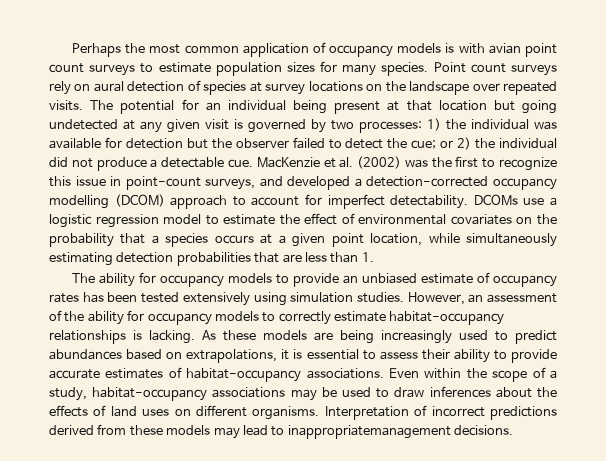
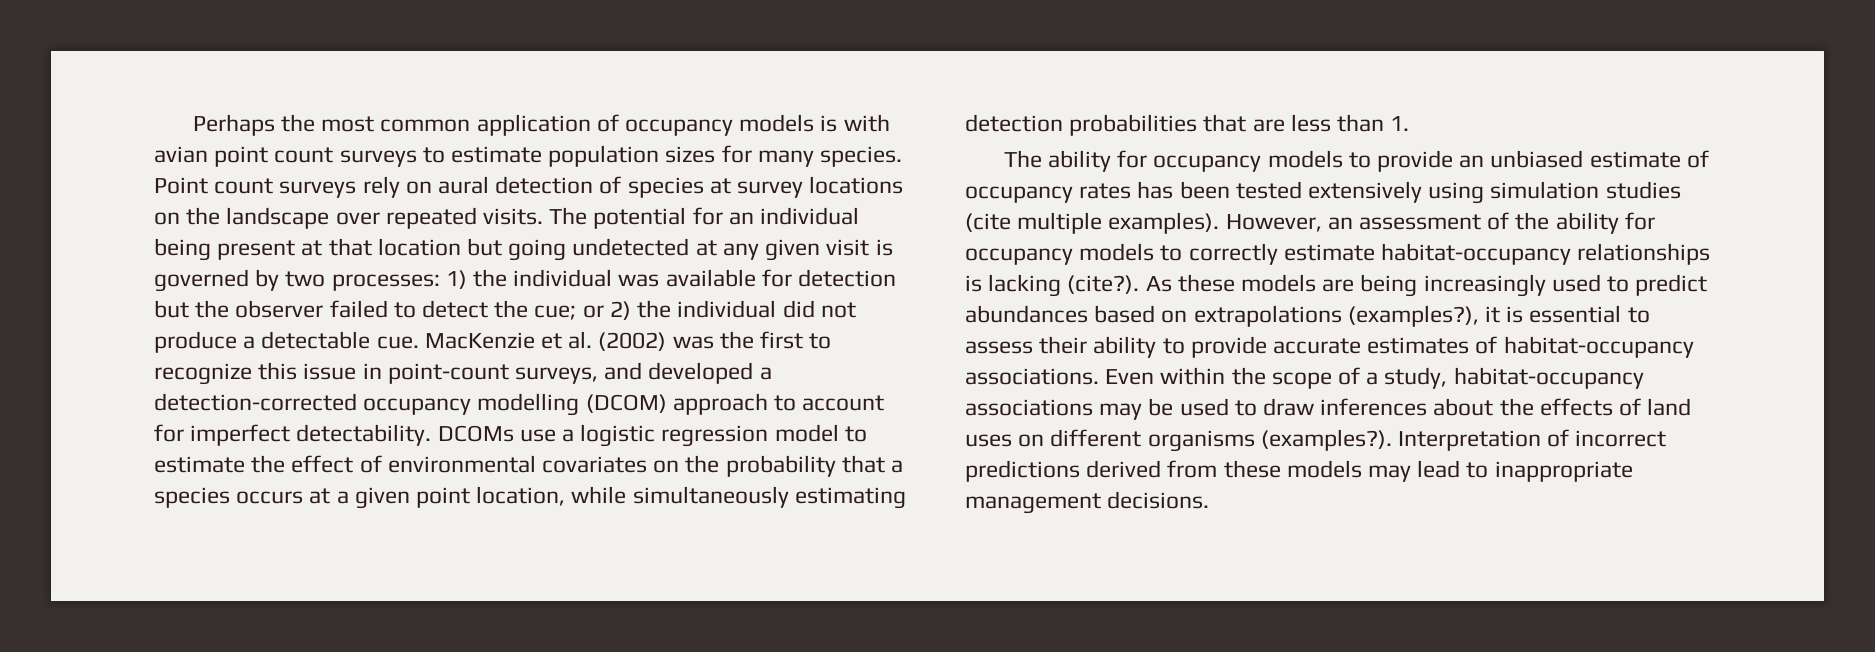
- The ability for occupancy models to provide an unbiased estimate of occupancy rates has been tested extensively using simulation studies.
+ The ability for occupancy models to provide an unbiased estimate of occupancy rates has been tested extensively using simulation studies (cite multiple examples).
- However, an assessment of the ability for occupancy models to correctly estimate habitat-occupancy relationships is lacking.
+ However, an assessment of the ability for occupancy models to correctly estimate habitat-occupancy relationships is lacking (cite?).
- As these models are being increasingly used to predict abundances based on extrapolations, it is essential to assess their ability to provide accurate estimates of habitat-occupancy associations.
+ As these models are being increasingly used to predict abundances based on extrapolations (examples?), it is essential to assess their ability to provide accurate estimates of habitat-occupancy associations.
- Even within the scope of a study, habitat-occupancy associations may be used to draw inferences about the effects of land uses on different organisms.
+ Even within the scope of a study, habitat-occupancy associations may be used to draw inferences about the effects of land uses on different organisms (examples?).
- Interpretation of incorrect predictions derived from these models may lead to inappropriatemanagement decisions.
+ Interpretation of incorrect predictions derived from these models may lead to inappropriate management decisions.

